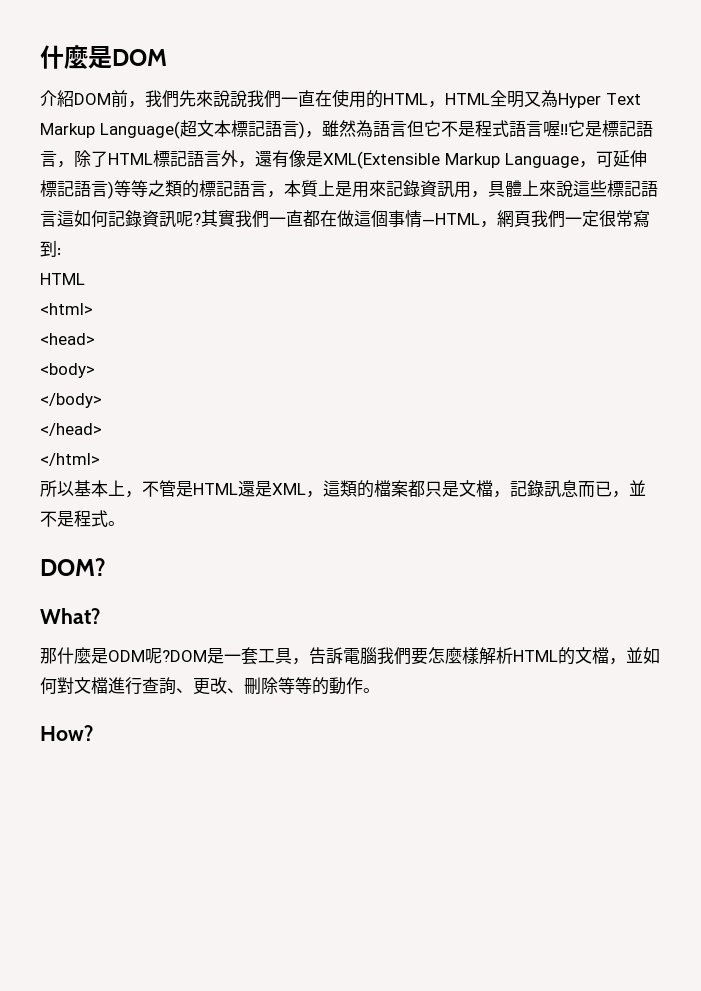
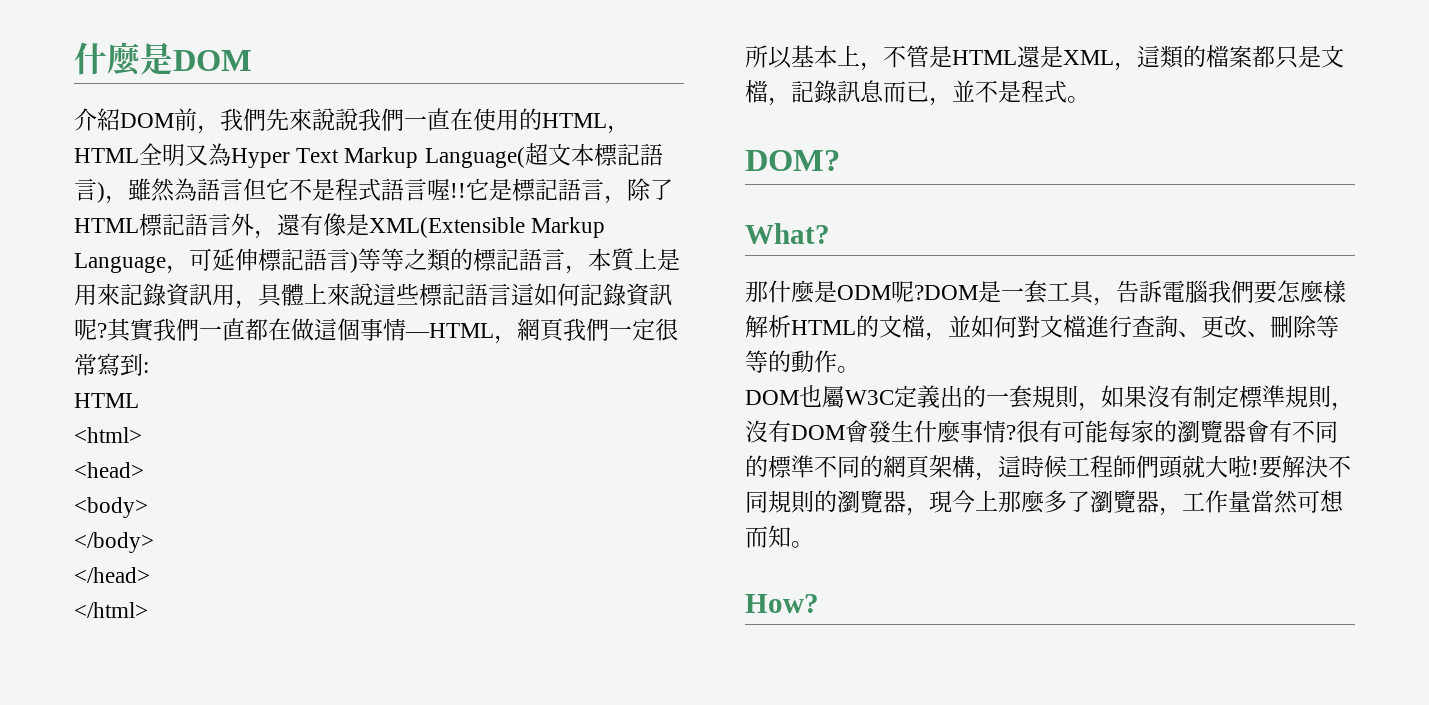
+ DOM也屬W3C定義出的一套規則，如果沒有制定標準規則，沒有DOM會發生什麼事情?很有可能每家的瀏覽器會有不同的標準不同的網頁架構，這時候工程師們頭就大啦!要解決不同規則的瀏覽器，現今上那麼多了瀏覽器，工作量當然可想而知。

